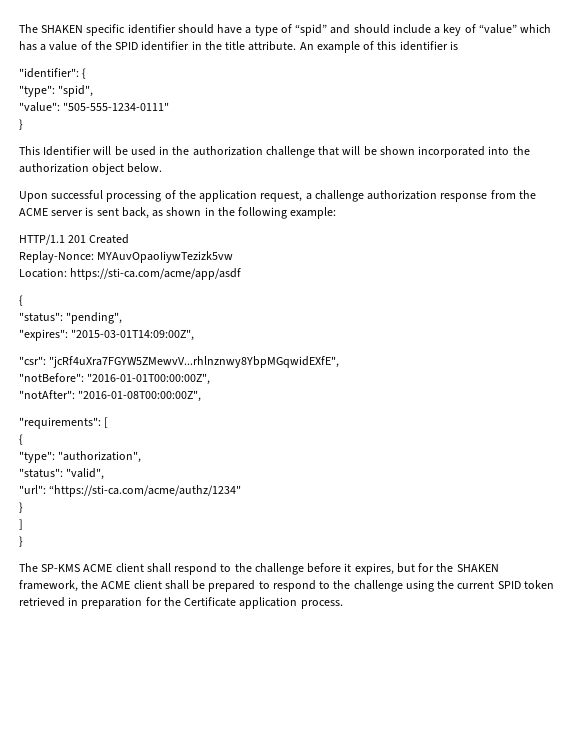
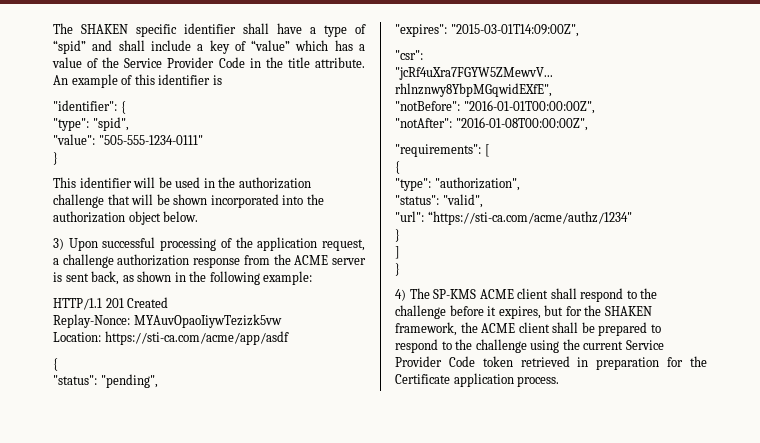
- The SHAKEN specific identifier should have a type of “spid” and should include a key of “value” which has a value of the SPID identifier in the title attribute.
+ The SHAKEN specific identifier shall have a type of “spid” and shall include a key of “value” which has a value of the Service Provider Code in the title attribute.
- This Identifier will be used in the authorization challenge that will be shown incorporated into the authorization object below.
+ This identifier will be used in the authorization challenge that will be shown incorporated into the authorization object below.
- Upon successful processing of the application request, a challenge authorization response from the ACME server is sent back, as shown in the following example:
+ 3) Upon successful processing of the application request, a challenge authorization response from the ACME server is sent back, as shown in the following example:
- The SP-KMS ACME client shall respond to the challenge before it expires, but for the SHAKEN framework, the ACME client shall be prepared to respond to the challenge using the current SPID token retrieved in preparation for the Certificate application process.
+ 4) The SP-KMS ACME client shall respond to the challenge before it expires, but for the SHAKEN framework, the ACME client shall be prepared to respond to the challenge using the current Service Provider Code token retrieved in preparation for the Certificate application process.

